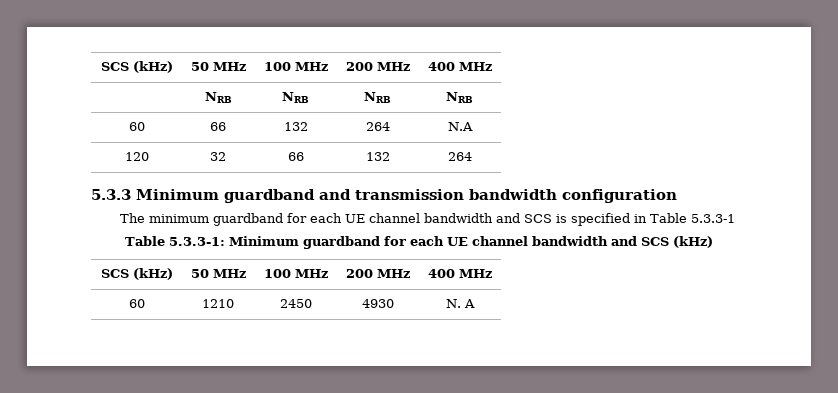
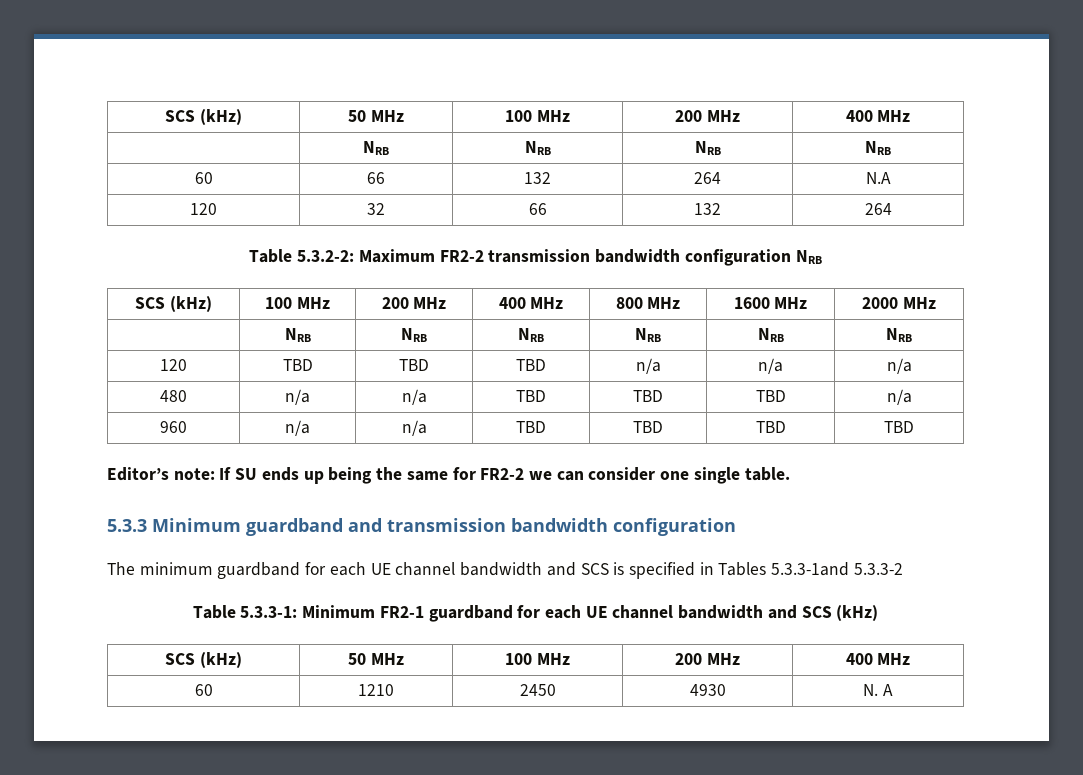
+ Table 5.3.2-2: Maximum FR2-2 transmission bandwidth configuration NRB
+ SCS (kHz) | 100 MHz | 200 MHz | 400 MHz | 800 MHz | 1600 MHz | 2000 MHz
+ | NRB | NRB | NRB | NRB | NRB | NRB
+ 120 | TBD | TBD | TBD | n/a | n/a | n/a
+ 480 | n/a | n/a | TBD | TBD | TBD | n/a
+ 960 | n/a | n/a | TBD | TBD | TBD | TBD
+ Editor’s note: If SU ends up being the same for FR2-2 we can consider one single table.
- The minimum guardband for each UE channel bandwidth and SCS is specified in Table 5.3.3-1
+ The minimum guardband for each UE channel bandwidth and SCS is specified in Tables 5.3.3-1and 5.3.3-2
- Table 5.3.3-1: Minimum guardband for each UE channel bandwidth and SCS (kHz)
+ Table 5.3.3-1: Minimum FR2-1 guardband for each UE channel bandwidth and SCS (kHz)

